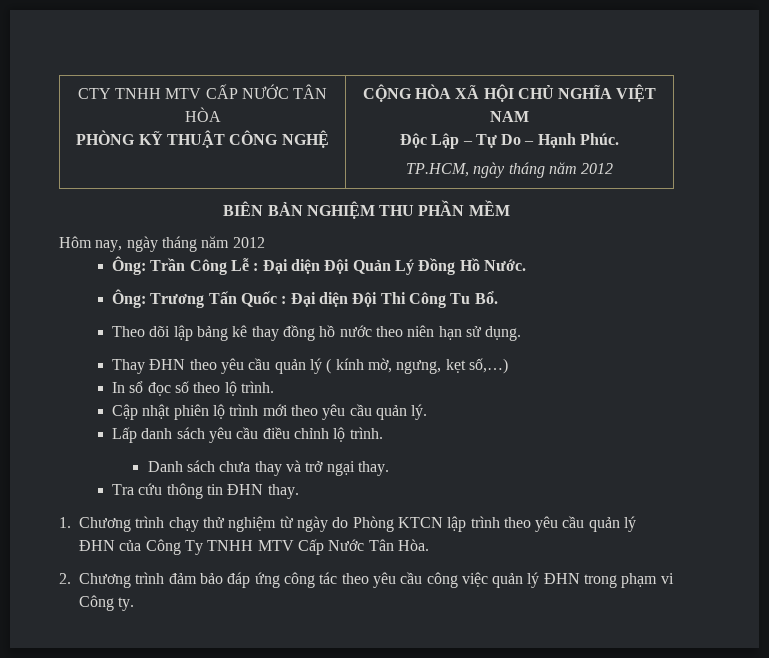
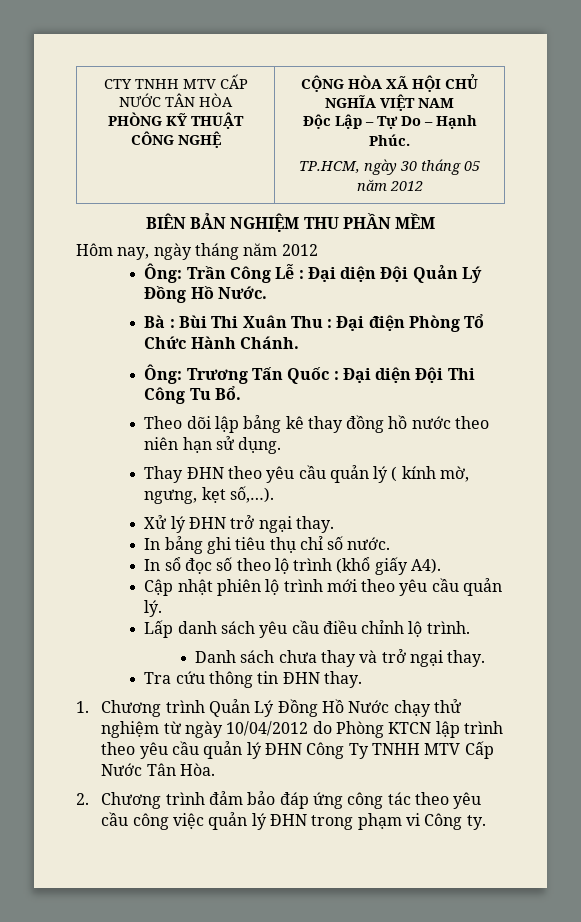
  CTY TNHH MTV CẤP NƯỚC TÂN HÒA
  PHÒNG KỸ THUẬT CÔNG NGHỆ | CỘNG HÒA XÃ HỘI CHỦ NGHĨA VIỆT NAM
  Độc Lập – Tự Do – Hạnh Phúc.
- TP.HCM, ngày tháng năm 2012
+ TP.HCM, ngày 30 tháng 05 năm 2012
+ Bà : Bùi Thi Xuân Thu : Đại điện Phòng Tổ Chức Hành Chánh.
- Thay ĐHN theo yêu cầu quản lý ( kính mờ, ngưng, kẹt số,…)
+ Thay ĐHN theo yêu cầu quản lý ( kính mờ, ngưng, kẹt số,…).
+ Xử lý ĐHN trở ngại thay.
+ In bảng ghi tiêu thụ chỉ số nước.
- In sổ đọc số theo lộ trình.
+ In sổ đọc số theo lộ trình (khổ giấy A4).
- 1. Chương trình chạy thử nghiệm từ ngày do Phòng KTCN lập trình theo yêu cầu quản lý ĐHN của Công Ty TNHH MTV Cấp Nước Tân Hòa.
+ 1. Chương trình Quản Lý Đồng Hồ Nước chạy thử nghiệm từ ngày 10/04/2012 do Phòng KTCN lập trình theo yêu cầu quản lý ĐHN Công Ty TNHH MTV Cấp Nước Tân Hòa.

